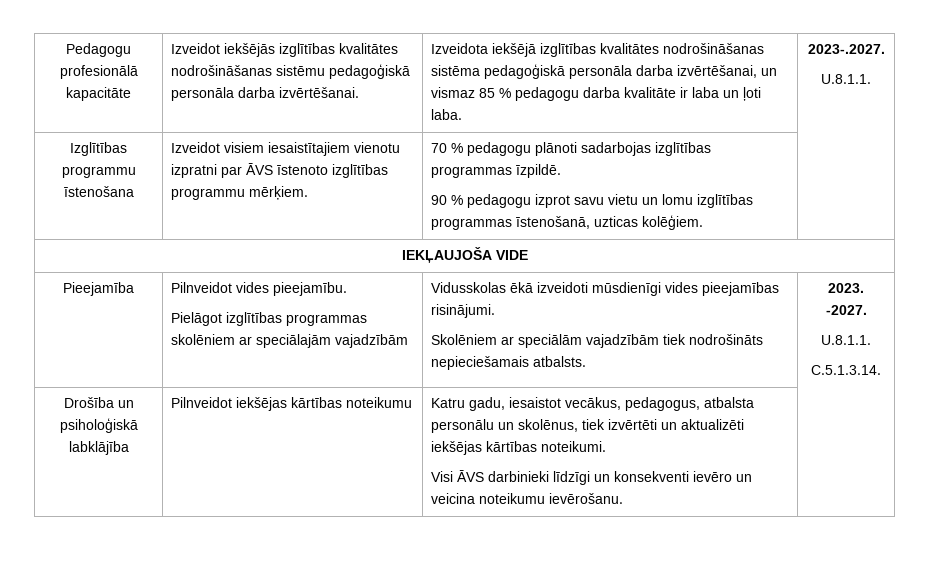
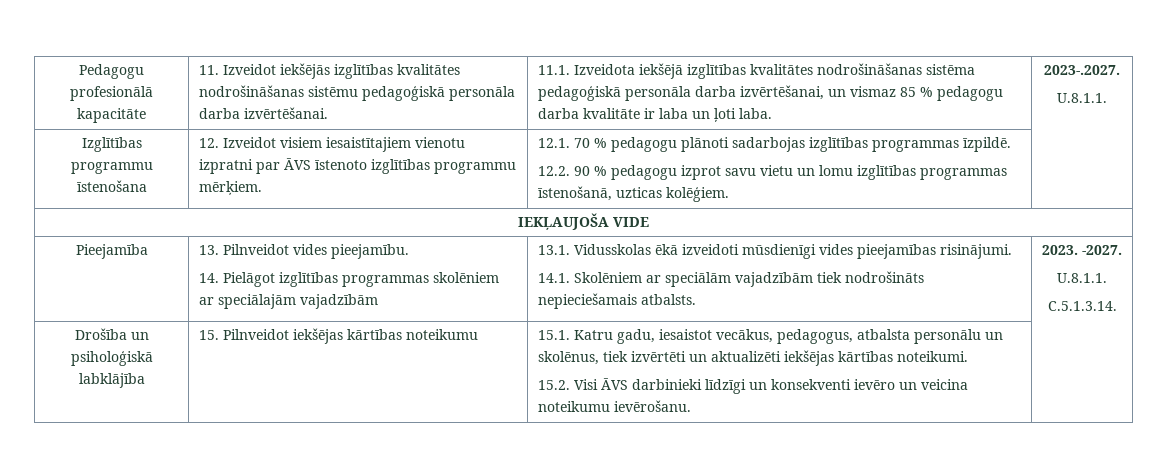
- Pedagogu profesionālā kapacitāte | Izveidot iekšējās izglītības kvalitātes nodrošināšanas sistēmu pedagoģiskā personāla darba izvērtēšanai. | Izveidota iekšējā izglītības kvalitātes nodrošināšanas sistēma pedagoģiskā personāla darba izvērtēšanai, un vismaz 85 % pedagogu darba kvalitāte ir laba un ļoti laba. | 2023-.2027.
+ Pedagogu profesionālā kapacitāte | 11. Izveidot iekšējās izglītības kvalitātes nodrošināšanas sistēmu pedagoģiskā personāla darba izvērtēšanai. | 11.1. Izveidota iekšējā izglītības kvalitātes nodrošināšanas sistēma pedagoģiskā personāla darba izvērtēšanai, un vismaz 85 % pedagogu darba kvalitāte ir laba un ļoti laba. | 2023-.2027.
- Izglītības programmu īstenošana | Izveidot visiem iesaistītajiem vienotu izpratni par ĀVS īstenoto izglītības programmu mērķiem. | 70 % pedagogu plānoti sadarbojas izglītības programmas īzpildē.
- 90 % pedagogu izprot savu vietu un lomu izglītības programmas īstenošanā, uzticas kolēģiem. |
+ Izglītības programmu īstenošana | 12. Izveidot visiem iesaistītajiem vienotu izpratni par ĀVS īstenoto izglītības programmu mērķiem. | 12.1. 70 % pedagogu plānoti sadarbojas izglītības programmas īzpildē.
+ 12.2. 90 % pedagogu izprot savu vietu un lomu izglītības programmas īstenošanā, uzticas kolēģiem. |
- Pieejamība | Pilnveidot vides pieejamību.
- Pielāgot izglītības programmas skolēniem ar speciālajām vajadzībām | Vidusskolas ēkā izveidoti mūsdienīgi vides pieejamības risinājumi.
- Skolēniem ar speciālām vajadzībām tiek nodrošināts nepieciešamais atbalsts. | 2023. -2027.
+ Pieejamība | 13. Pilnveidot vides pieejamību.
+ 14. Pielāgot izglītības programmas skolēniem ar speciālajām vajadzībām | 13.1. Vidusskolas ēkā izveidoti mūsdienīgi vides pieejamības risinājumi.
+ 14.1. Skolēniem ar speciālām vajadzībām tiek nodrošināts nepieciešamais atbalsts. | 2023. -2027.
- Drošība un psiholoģiskā labklājība | Pilnveidot iekšējas kārtības noteikumu | Katru gadu, iesaistot vecākus, pedagogus, atbalsta personālu un skolēnus, tiek izvērtēti un aktualizēti iekšējas kārtības noteikumi.
- Visi ĀVS darbinieki līdzīgi un konsekventi ievēro un veicina noteikumu ievērošanu. |
+ Drošība un psiholoģiskā labklājība | 15. Pilnveidot iekšējas kārtības noteikumu | 15.1. Katru gadu, iesaistot vecākus, pedagogus, atbalsta personālu un skolēnus, tiek izvērtēti un aktualizēti iekšējas kārtības noteikumi.
+ 15.2. Visi ĀVS darbinieki līdzīgi un konsekventi ievēro un veicina noteikumu ievērošanu. |

